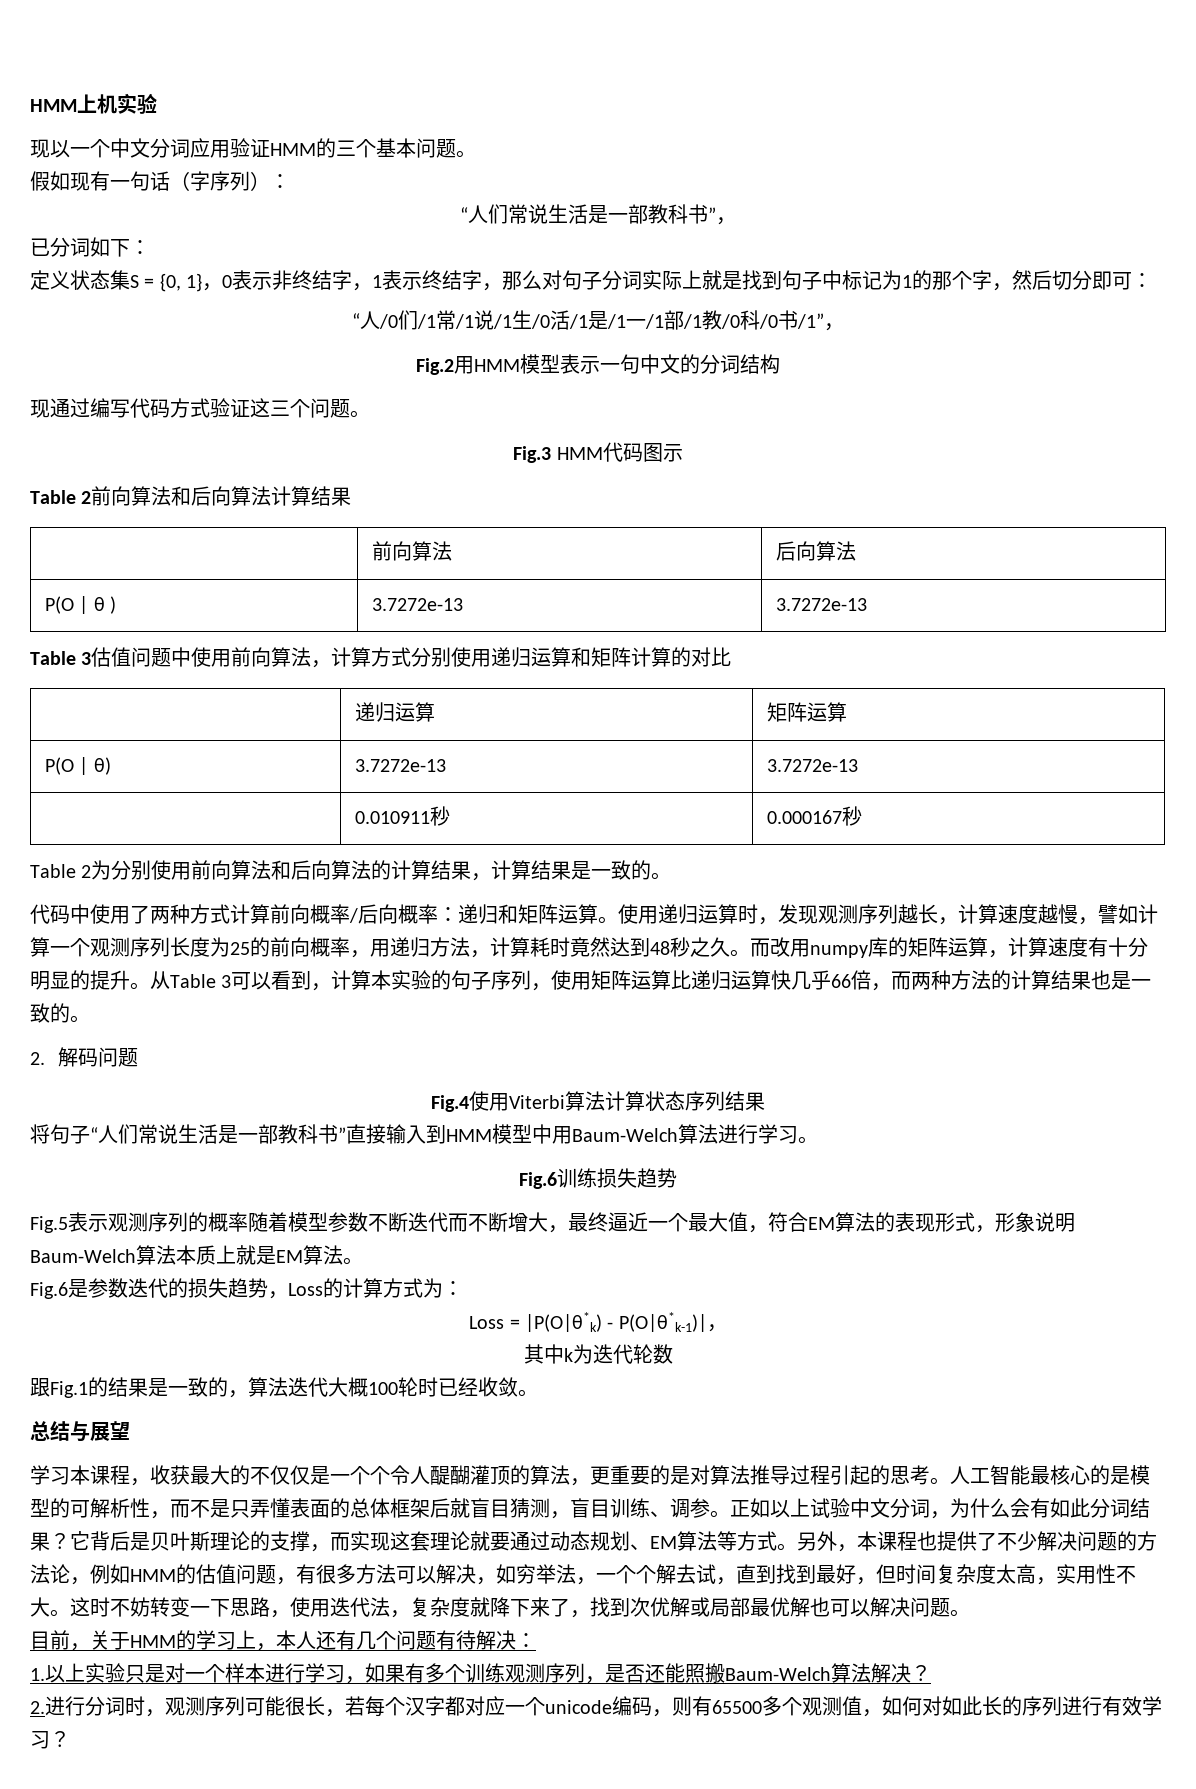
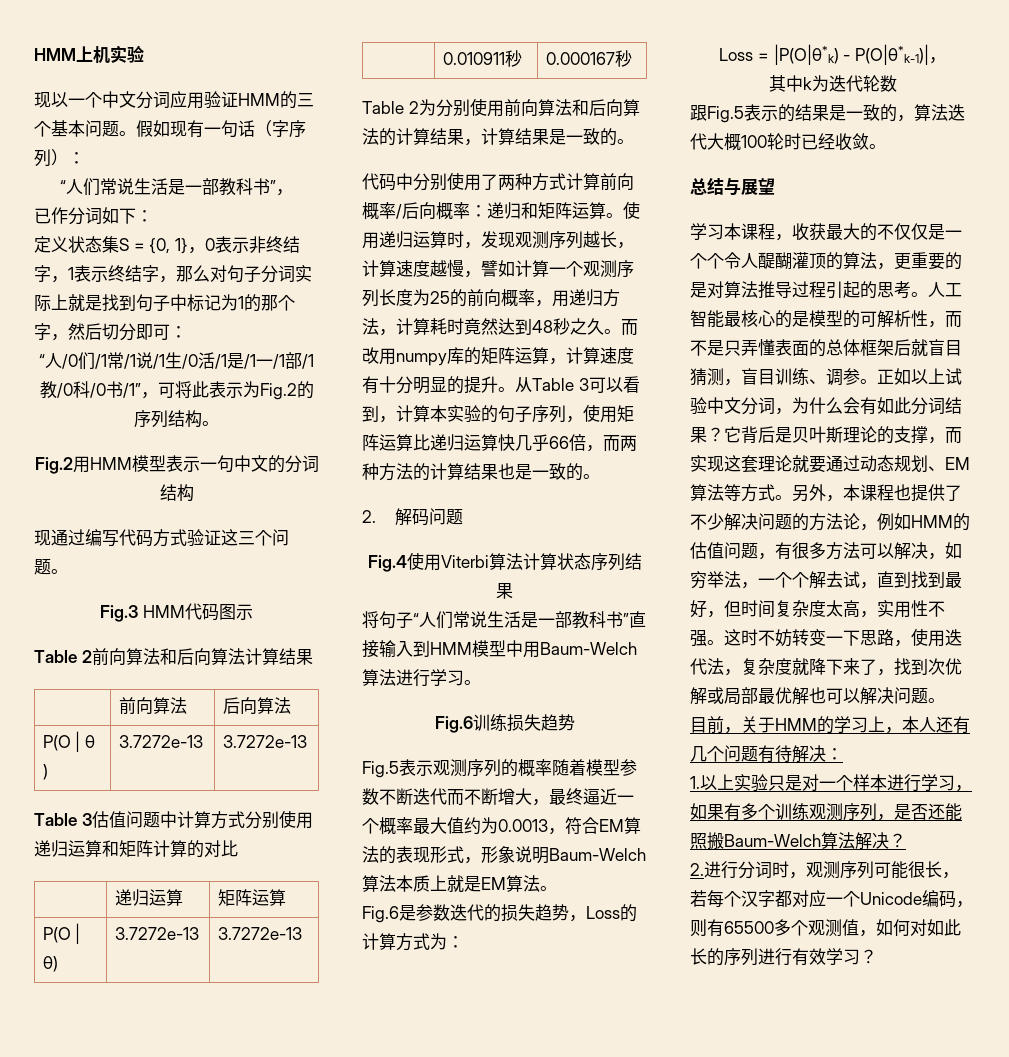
- 现以一个中文分词应用验证HMM的三个基本问题。
- 假如现有一句话（字序列）：
+ 现以一个中文分词应用验证HMM的三个基本问题。假如现有一句话（字序列）：
- 已分词如下：
+ 已作分词如下：
- “人/0们/1常/1说/1生/0活/1是/1一/1部/1教/0科/0书/1”，
+ “人/0们/1常/1说/1生/0活/1是/1一/1部/1教/0科/0书/1”，可将此表示为Fig.2的序列结构。
- Table 3估值问题中使用前向算法，计算方式分别使用递归运算和矩阵计算的对比
+ Table 3估值问题中计算方式分别使用递归运算和矩阵计算的对比
- 代码中使用了两种方式计算前向概率/后向概率：递归和矩阵运算。
+ 代码中分别使用了两种方式计算前向概率/后向概率：递归和矩阵运算。
- Fig.5表示观测序列的概率随着模型参数不断迭代而不断增大，最终逼近一个最大值，符合EM算法的表现形式，形象说明Baum-Welch算法本质上就是EM算法。
+ Fig.5表示观测序列的概率随着模型参数不断迭代而不断增大，最终逼近一个概率最大值约为0.0013，符合EM算法的表现形式，形象说明Baum-Welch算法本质上就是EM算法。
- 跟Fig.1的结果是一致的，算法迭代大概100轮时已经收敛。
+ 跟Fig.5表示的结果是一致的，算法迭代大概100轮时已经收敛。
- 另外，本课程也提供了不少解决问题的方法论，例如HMM的估值问题，有很多方法可以解决，如穷举法，一个个解去试，直到找到最好，但时间复杂度太高，实用性不大。
+ 另外，本课程也提供了不少解决问题的方法论，例如HMM的估值问题，有很多方法可以解决，如穷举法，一个个解去试，直到找到最好，但时间复杂度太高，实用性不强。
- 2.进行分词时，观测序列可能很长，若每个汉字都对应一个unicode编码，则有65500多个观测值，如何对如此长的序列进行有效学习？
+ 2.进行分词时，观测序列可能很长，若每个汉字都对应一个Unicode编码，则有65500多个观测值，如何对如此长的序列进行有效学习？

